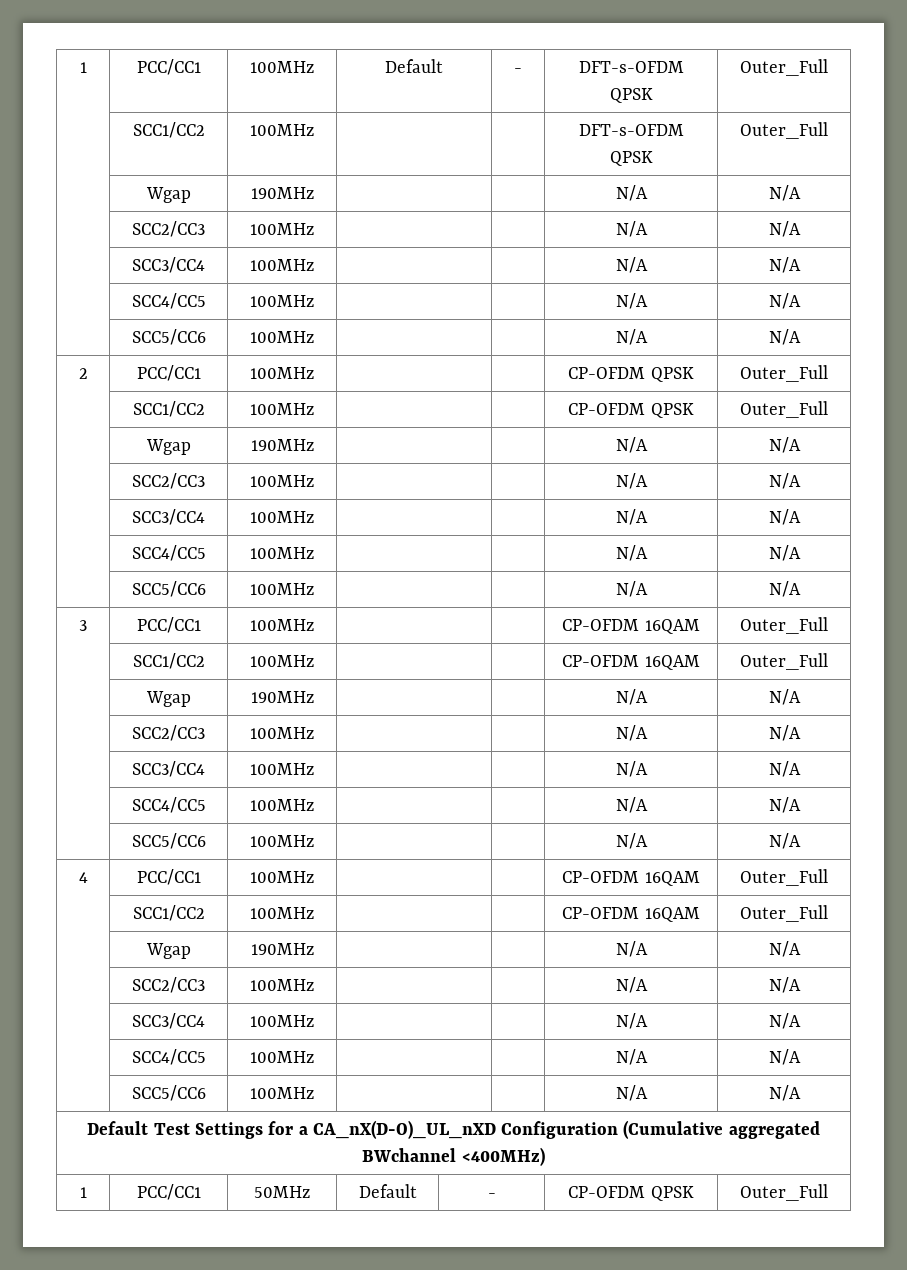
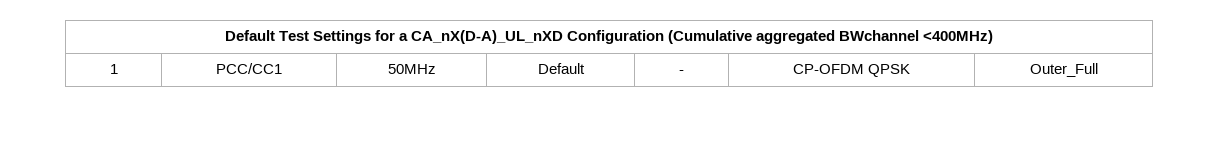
- 1 | PCC/CC1 | 100MHz | Default | - | DFT-s-OFDM QPSK | Outer_Full
- | SCC1/CC2 | 100MHz | | | DFT-s-OFDM QPSK | Outer_Full
- | Wgap | 190MHz | | | N/A | N/A
- | SCC2/CC3 | 100MHz | | | N/A | N/A
- | SCC3/CC4 | 100MHz | | | N/A | N/A
- | SCC4/CC5 | 100MHz | | | N/A | N/A
- | SCC5/CC6 | 100MHz | | | N/A | N/A
- 2 | PCC/CC1 | 100MHz | | | CP-OFDM QPSK | Outer_Full
- | SCC1/CC2 | 100MHz | | | CP-OFDM QPSK | Outer_Full
- | Wgap | 190MHz | | | N/A | N/A
- | SCC2/CC3 | 100MHz | | | N/A | N/A
- | SCC3/CC4 | 100MHz | | | N/A | N/A
- | SCC4/CC5 | 100MHz | | | N/A | N/A
- | SCC5/CC6 | 100MHz | | | N/A | N/A
- 3 | PCC/CC1 | 100MHz | | | CP-OFDM 16QAM | Outer_Full
- | SCC1/CC2 | 100MHz | | | CP-OFDM 16QAM | Outer_Full
- | Wgap | 190MHz | | | N/A | N/A
- | SCC2/CC3 | 100MHz | | | N/A | N/A
- | SCC3/CC4 | 100MHz | | | N/A | N/A
- | SCC4/CC5 | 100MHz | | | N/A | N/A
- | SCC5/CC6 | 100MHz | | | N/A | N/A
- 4 | PCC/CC1 | 100MHz | | | CP-OFDM 16QAM | Outer_Full
- | SCC1/CC2 | 100MHz | | | CP-OFDM 16QAM | Outer_Full
- | Wgap | 190MHz | | | N/A | N/A
- | SCC2/CC3 | 100MHz | | | N/A | N/A
- | SCC3/CC4 | 100MHz | | | N/A | N/A
- | SCC4/CC5 | 100MHz | | | N/A | N/A
- | SCC5/CC6 | 100MHz | | | N/A | N/A
- Default Test Settings for a CA_nX(D-O)_UL_nXD Configuration (Cumulative aggregated BWchannel <400MHz)
+ Default Test Settings for a CA_nX(D-A)_UL_nXD Configuration (Cumulative aggregated BWchannel <400MHz)

